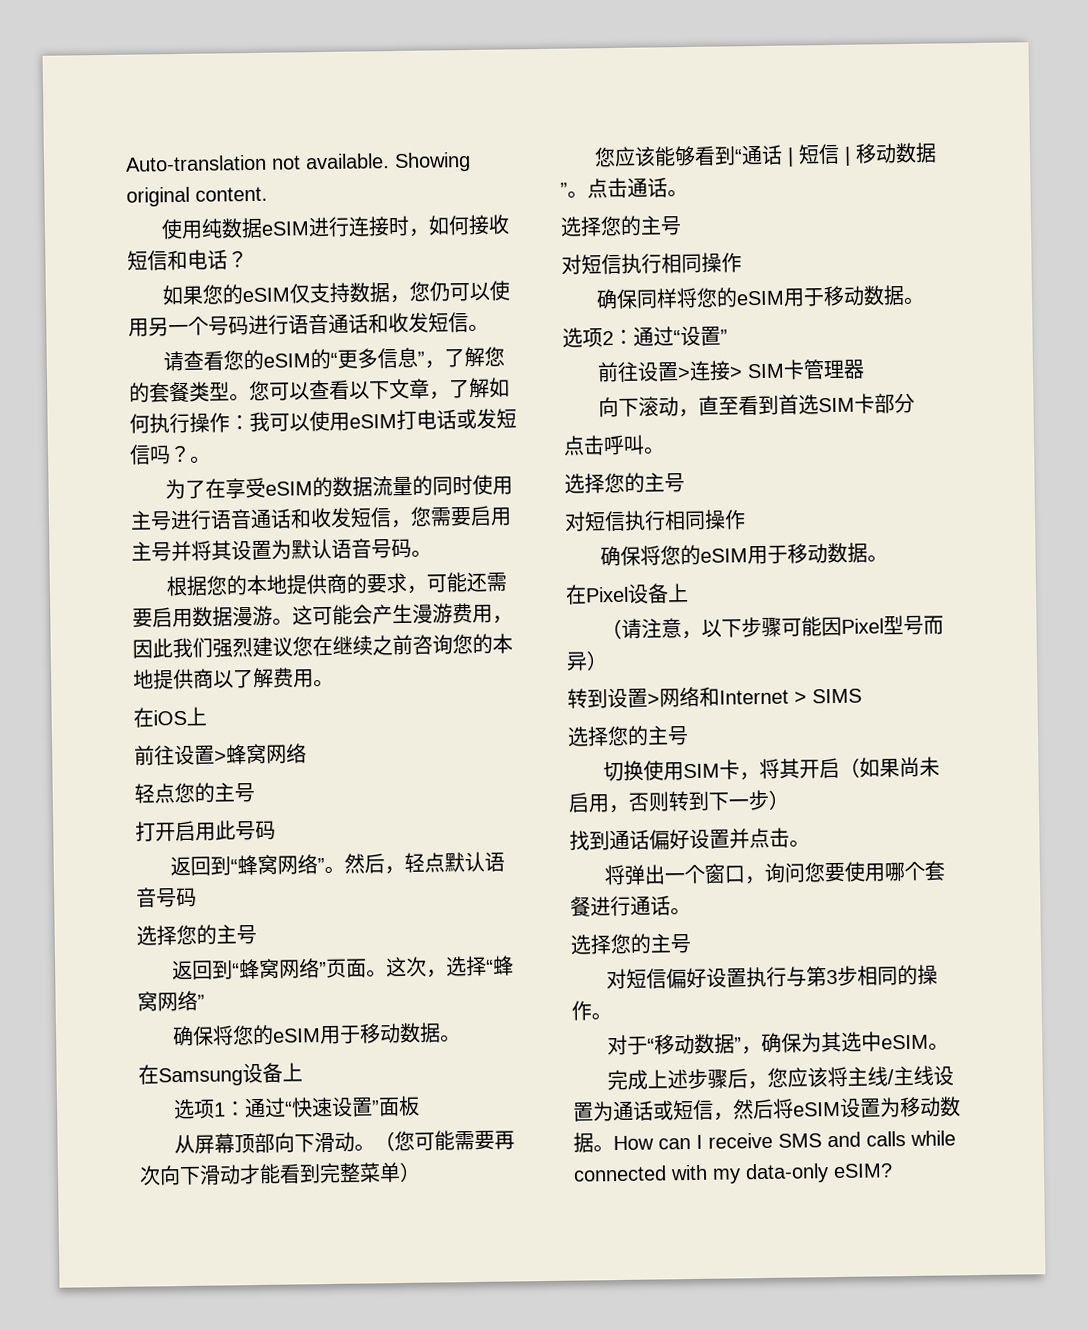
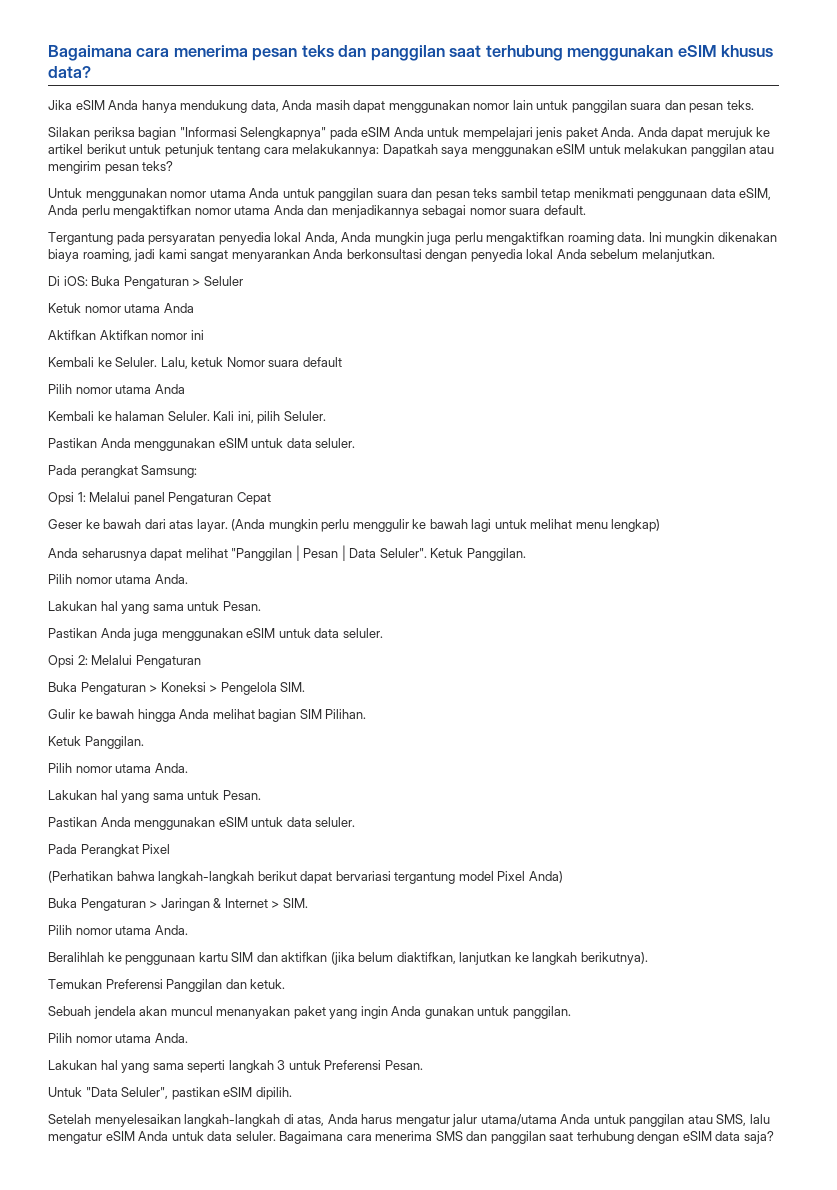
- Auto-translation not available. Showing original content.
- 使用纯数据eSIM进行连接时，如何接收短信和电话？
- 如果您的eSIM仅支持数据，您仍可以使用另一个号码进行语音通话和收发短信。
- 请查看您的eSIM的“更多信息”，了解您的套餐类型。您可以查看以下文章，了解如何执行操作：我可以使用eSIM打电话或发短信吗？。
- 为了在享受eSIM的数据流量的同时使用主号进行语音通话和收发短信，您需要启用主号并将其设置为默认语音号码。
- 根据您的本地提供商的要求，可能还需要启用数据漫游。这可能会产生漫游费用，因此我们强烈建议您在继续之前咨询您的本地提供商以了解费用。
- 在iOS上
- 前往设置>蜂窝网络
- 轻点您的主号
- 打开启用此号码
- 返回到“蜂窝网络”。然后，轻点默认语音号码
- 选择您的主号
- 返回到“蜂窝网络”页面。这次，选择“蜂窝网络”
- 确保将您的eSIM用于移动数据。
- 在Samsung设备上
- 选项1：通过“快速设置”面板
- 从屏幕顶部向下滑动。（您可能需要再次向下滑动才能看到完整菜单）
- 您应该能够看到“通话 | 短信 | 移动数据”。点击通话。
- 选择您的主号
- 对短信执行相同操作
- 确保同样将您的eSIM用于移动数据。
- 选项2：通过“设置”
- 前往设置>连接> SIM卡管理器
- 向下滚动，直至看到首选SIM卡部分
- 点击呼叫。
- 选择您的主号
- 对短信执行相同操作
- 确保将您的eSIM用于移动数据。
- 在Pixel设备上
- （请注意，以下步骤可能因Pixel型号而异）
- 转到设置>网络和Internet > SIMS
- 选择您的主号
- 切换使用SIM卡，将其开启（如果尚未启用，否则转到下一步）
- 找到通话偏好设置并点击。
- 将弹出一个窗口，询问您要使用哪个套餐进行通话。
- 选择您的主号
- 对短信偏好设置执行与第3步相同的操作。
- 对于“移动数据”，确保为其选中eSIM。
- 完成上述步骤后，您应该将主线/主线设置为通话或短信，然后将eSIM设置为移动数据。How can I receive SMS and calls while connected with my data-only eSIM?
+ Bagaimana cara menerima pesan teks dan panggilan saat terhubung menggunakan eSIM khusus data?
+ Jika eSIM Anda hanya mendukung data, Anda masih dapat menggunakan nomor lain untuk panggilan suara dan pesan teks.
+ Silakan periksa bagian "Informasi Selengkapnya" pada eSIM Anda untuk mempelajari jenis paket Anda. Anda dapat merujuk ke artikel berikut untuk petunjuk tentang cara melakukannya: Dapatkah saya menggunakan eSIM untuk melakukan panggilan atau mengirim pesan teks?
+ Untuk menggunakan nomor utama Anda untuk panggilan suara dan pesan teks sambil tetap menikmati penggunaan data eSIM, Anda perlu mengaktifkan nomor utama Anda dan menjadikannya sebagai nomor suara default.
+ Tergantung pada persyaratan penyedia lokal Anda, Anda mungkin juga perlu mengaktifkan roaming data. Ini mungkin dikenakan biaya roaming, jadi kami sangat menyarankan Anda berkonsultasi dengan penyedia lokal Anda sebelum melanjutkan.
+ Di iOS: Buka Pengaturan > Seluler
+ Ketuk nomor utama Anda
+ Aktifkan Aktifkan nomor ini
+ Kembali ke Seluler. Lalu, ketuk Nomor suara default
+ Pilih nomor utama Anda
+ Kembali ke halaman Seluler. Kali ini, pilih Seluler.
+ Pastikan Anda menggunakan eSIM untuk data seluler.
+ Pada perangkat Samsung:
+ Opsi 1: Melalui panel Pengaturan Cepat
+ Geser ke bawah dari atas layar. (Anda mungkin perlu menggulir ke bawah lagi untuk melihat menu lengkap)
+ Anda seharusnya dapat melihat "Panggilan | Pesan | Data Seluler". Ketuk Panggilan.
+ Pilih nomor utama Anda.
+ Lakukan hal yang sama untuk Pesan.
+ Pastikan Anda juga menggunakan eSIM untuk data seluler.
+ Opsi 2: Melalui Pengaturan
+ Buka Pengaturan > Koneksi > Pengelola SIM.
+ Gulir ke bawah hingga Anda melihat bagian SIM Pilihan.
+ Ketuk Panggilan.
+ Pilih nomor utama Anda.
+ Lakukan hal yang sama untuk Pesan.
+ Pastikan Anda menggunakan eSIM untuk data seluler.
+ Pada Perangkat Pixel
+ (Perhatikan bahwa langkah-langkah berikut dapat bervariasi tergantung model Pixel Anda)
+ Buka Pengaturan > Jaringan & Internet > SIM.
+ Pilih nomor utama Anda.
+ Beralihlah ke penggunaan kartu SIM dan aktifkan (jika belum diaktifkan, lanjutkan ke langkah berikutnya).
+ Temukan Preferensi Panggilan dan ketuk.
+ Sebuah jendela akan muncul menanyakan paket yang ingin Anda gunakan untuk panggilan.
+ Pilih nomor utama Anda.
+ Lakukan hal yang sama seperti langkah 3 untuk Preferensi Pesan.
+ Untuk "Data Seluler", pastikan eSIM dipilih.
+ Setelah menyelesaikan langkah-langkah di atas, Anda harus mengatur jalur utama/utama Anda untuk panggilan atau SMS, lalu mengatur eSIM Anda untuk data seluler. Bagaimana cara menerima SMS dan panggilan saat terhubung dengan eSIM data saja?

